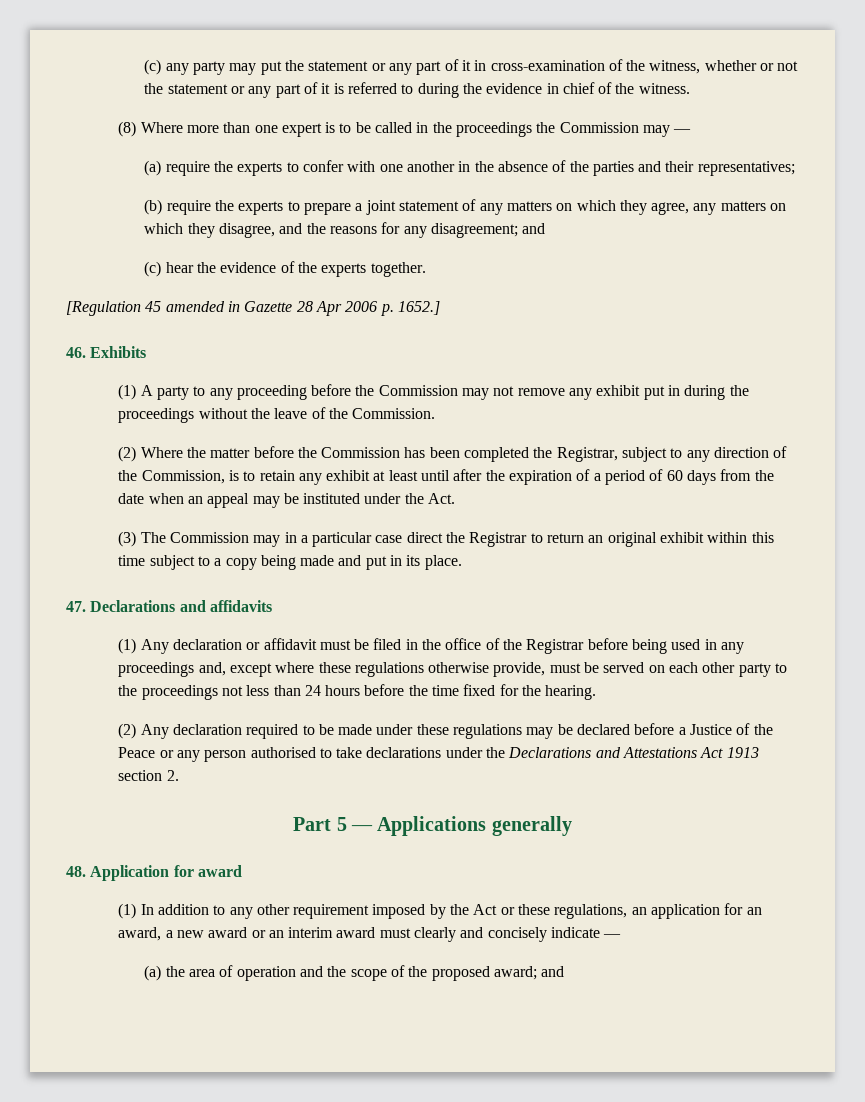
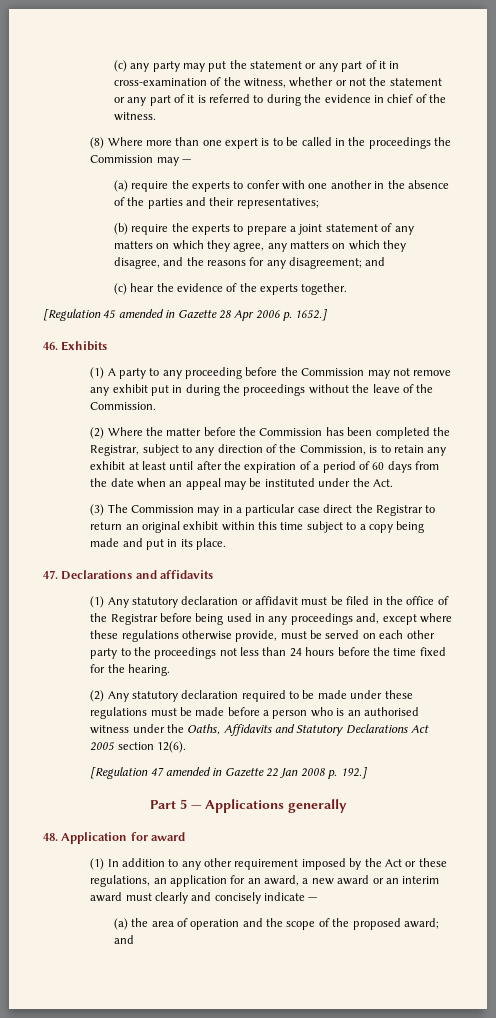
- (1) Any declaration or affidavit must be filed in the office of the Registrar before being used in any proceedings and, except where these regulations otherwise provide, must be served on each other party to the proceedings not less than 24 hours before the time fixed for the hearing.
+ (1) Any statutory declaration or affidavit must be filed in the office of the Registrar before being used in any proceedings and, except where these regulations otherwise provide, must be served on each other party to the proceedings not less than 24 hours before the time fixed for the hearing.
- (2) Any declaration required to be made under these regulations may be declared before a Justice of the Peace or any person authorised to take declarations under the Declarations and Attestations Act 1913 section 2.
+ (2) Any statutory declaration required to be made under these regulations must be made before a person who is an authorised witness under the Oaths, Affidavits and Statutory Declarations Act 2005 section 12(6).
+ [Regulation 47 amended in Gazette 22 Jan 2008 p. 192.]

